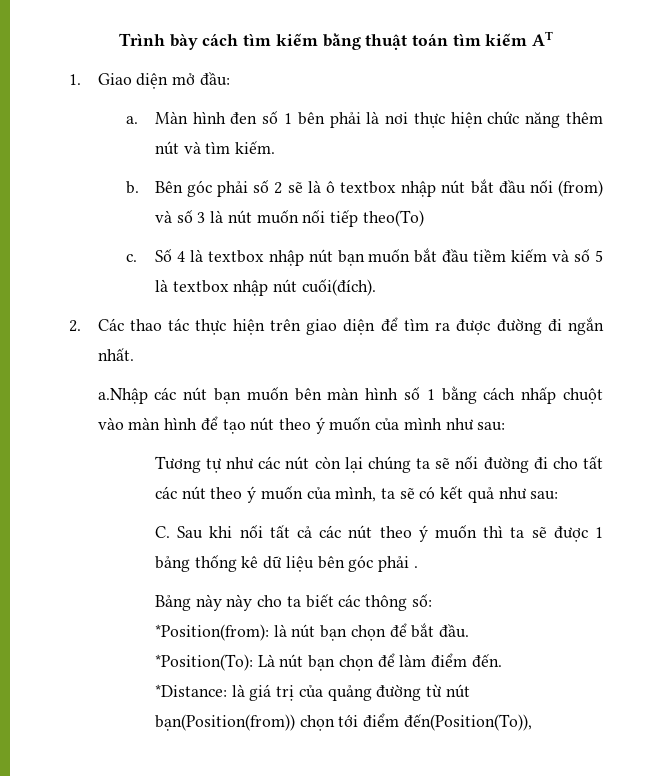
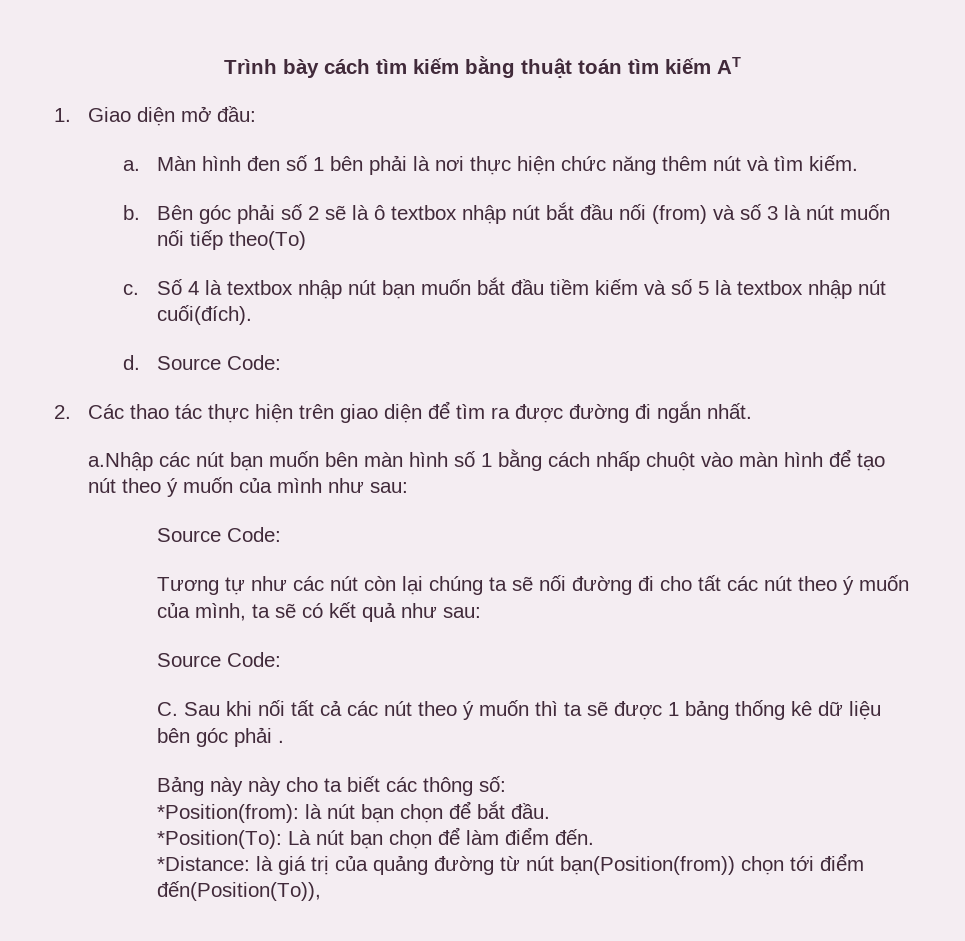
+ d. Source Code:
  a.Nhập các nút bạn muốn bên màn hình số 1 bằng cách nhấp chuột vào màn hình để tạo nút theo ý muốn của mình như sau:
+ Source Code:
  Tương tự như các nút còn lại chúng ta sẽ nối đường đi cho tất các nút theo ý muốn của mình, ta sẽ có kết quả như sau:
+ Source Code:

